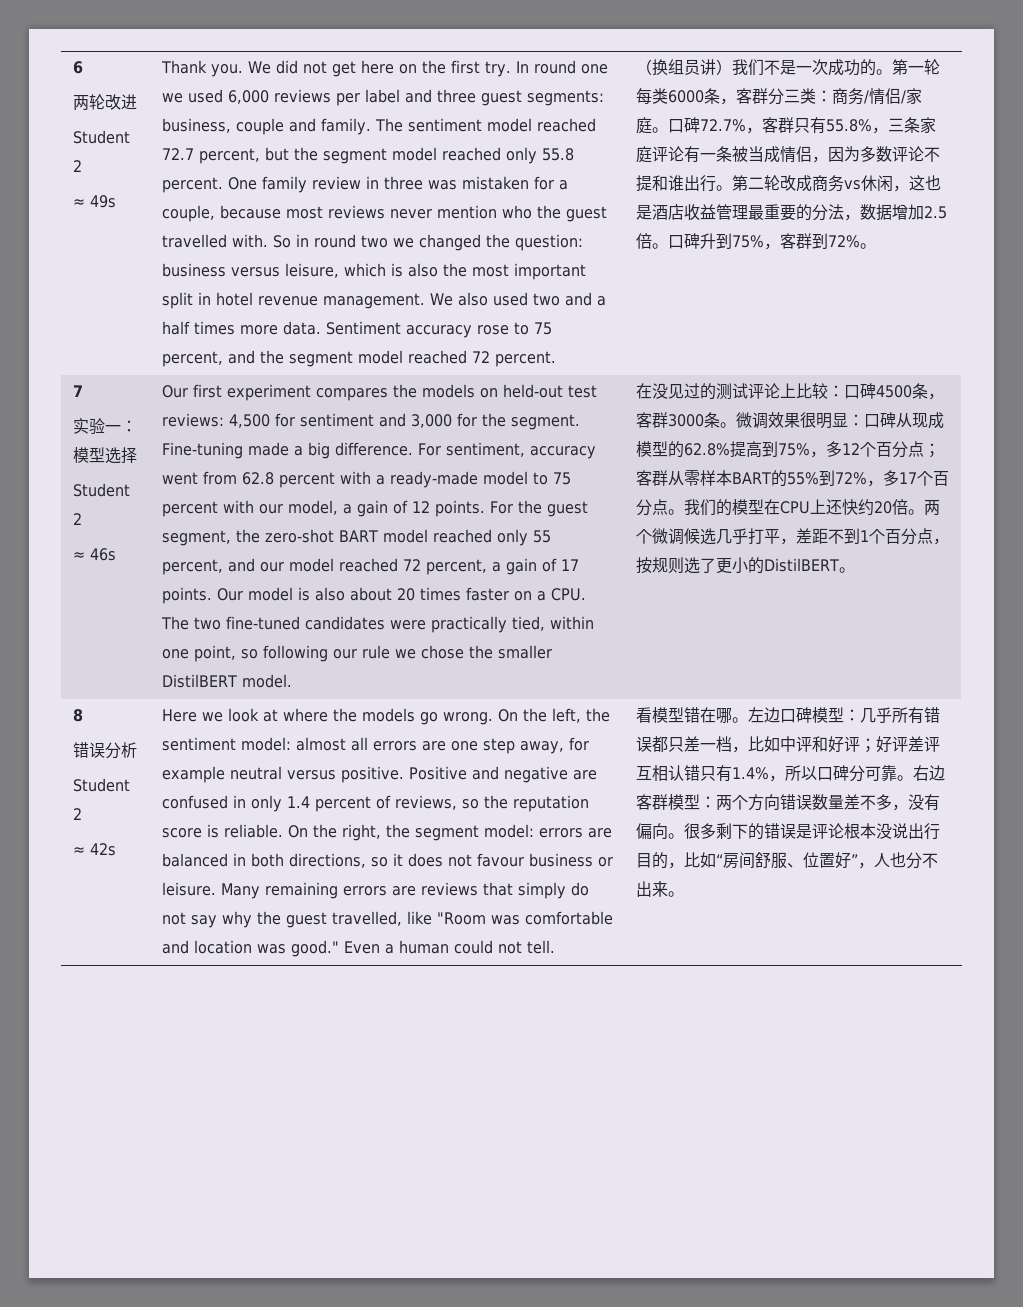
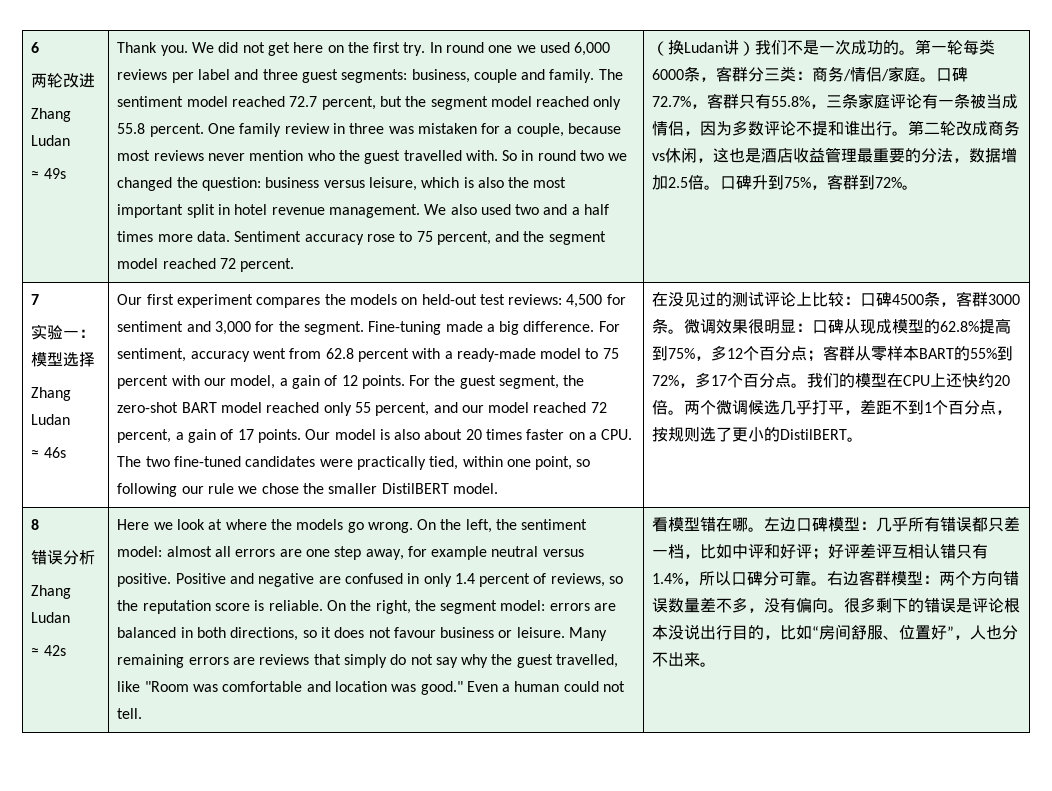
  两轮改进
- Student 2
+ Zhang Ludan
- （换组员讲）我们不是一次成功的。
+ （换Ludan讲）我们不是一次成功的。
  实验一：模型选择
- Student 2
+ Zhang Ludan
  错误分析
- Student 2
+ Zhang Ludan

